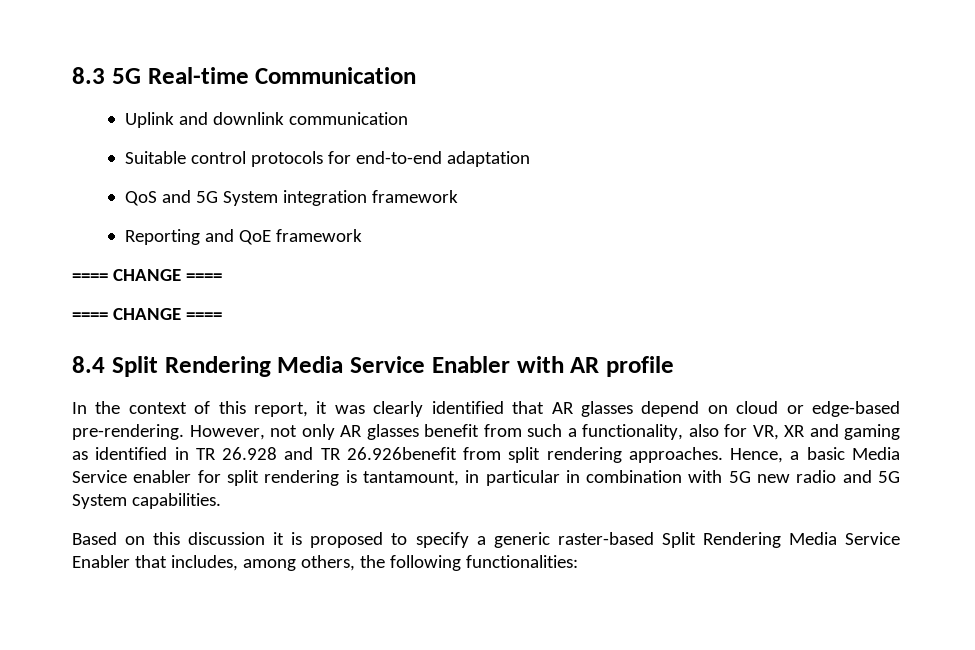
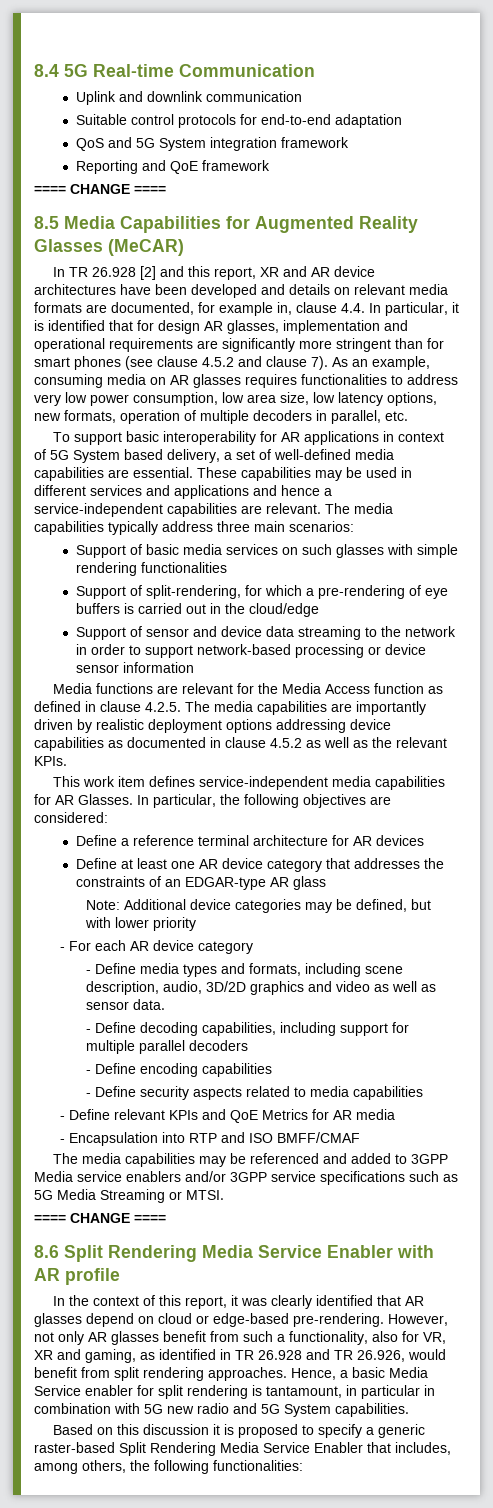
- 8.3 5G Real-time Communication
+ 8.4 5G Real-time Communication
  Reporting and QoE framework
  ==== CHANGE ====
+ 8.5 Media Capabilities for Augmented Reality Glasses (MeCAR)
+ In TR 26.928 [2] and this report, XR and AR device architectures have been developed and details on relevant media formats are documented, for example in, clause 4.4. In particular, it is identified that for design AR glasses, implementation and operational requirements are significantly more stringent than for smart phones (see clause 4.5.2 and clause 7). As an example, consuming media on AR glasses requires functionalities to address very low power consumption, low area size, low latency options, new formats, operation of multiple decoders in parallel, etc.
+ To support basic interoperability for AR applications in context of 5G System based delivery, a set of well-defined media capabilities are essential. These capabilities may be used in different services and applications and hence a service-independent capabilities are relevant. The media capabilities typically address three main scenarios:
+ Support of basic media services on such glasses with simple rendering functionalities
+ Support of split-rendering, for which a pre-rendering of eye buffers is carried out in the cloud/edge
+ Support of sensor and device data streaming to the network in order to support network-based processing or device sensor information
+ Media functions are relevant for the Media Access function as defined in clause 4.2.5. The media capabilities are importantly driven by realistic deployment options addressing device capabilities as documented in clause 4.5.2 as well as the relevant KPIs.
+ This work item defines service-independent media capabilities for AR Glasses. In particular, the following objectives are considered:
+ Define a reference terminal architecture for AR devices
+ Define at least one AR device category that addresses the constraints of an EDGAR-type AR glass
+ Note: Additional device categories may be defined, but with lower priority
+ - For each AR device category
+ - Define media types and formats, including scene description, audio, 3D/2D graphics and video as well as sensor data.
+ - Define decoding capabilities, including support for multiple parallel decoders
+ - Define encoding capabilities
+ - Define security aspects related to media capabilities
+ - Define relevant KPIs and QoE Metrics for AR media
+ - Encapsulation into RTP and ISO BMFF/CMAF
+ The media capabilities may be referenced and added to 3GPP Media service enablers and/or 3GPP service specifications such as 5G Media Streaming or MTSI.
  ==== CHANGE ====
- 8.4 Split Rendering Media Service Enabler with AR profile
+ 8.6 Split Rendering Media Service Enabler with AR profile
- However, not only AR glasses benefit from such a functionality, also for VR, XR and gaming as identified in TR 26.928 and TR 26.926benefit from split rendering approaches.
+ However, not only AR glasses benefit from such a functionality, also for VR, XR and gaming, as identified in TR 26.928 and TR 26.926, would benefit from split rendering approaches.

